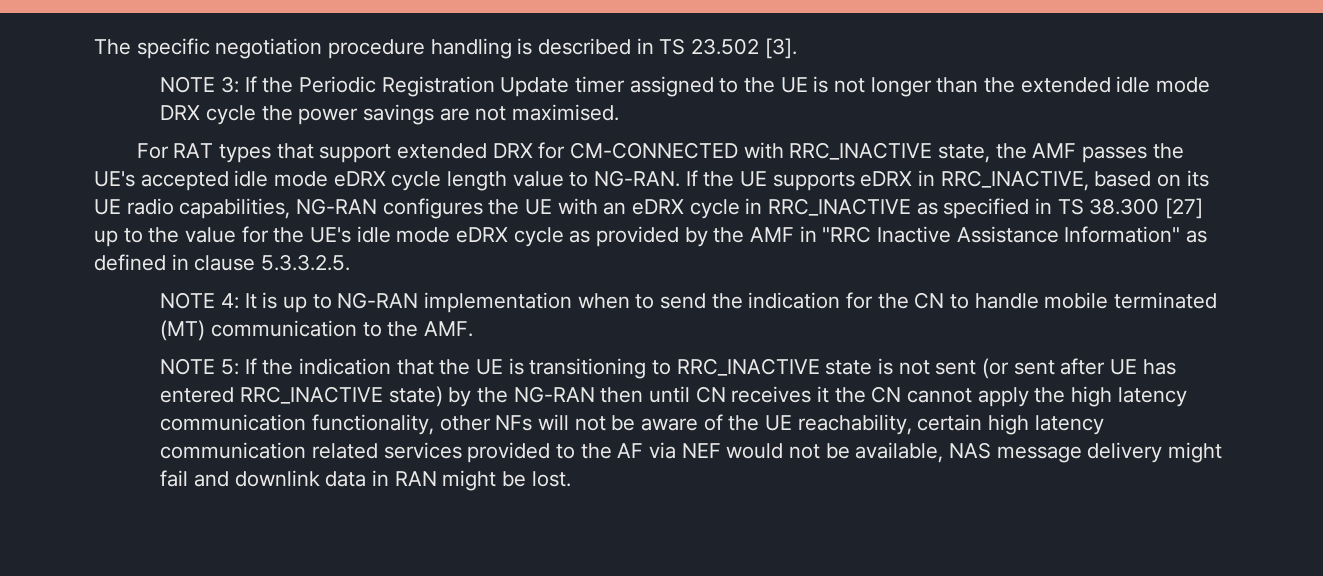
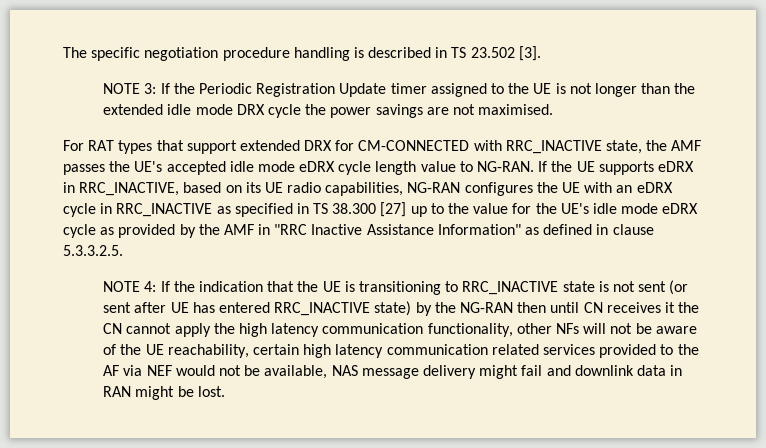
- It is up to NG-RAN implementation when to send the indication for the CN to handle mobile terminated (MT) communication to the AMF.
- NOTE 5:

